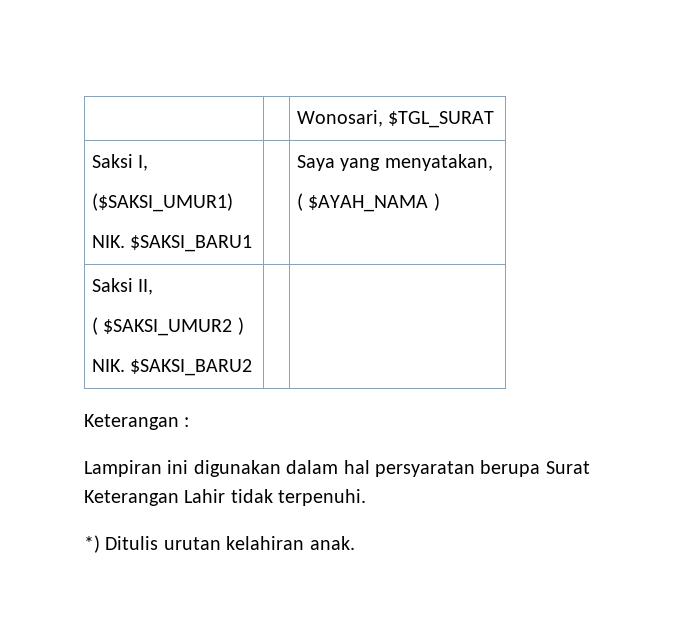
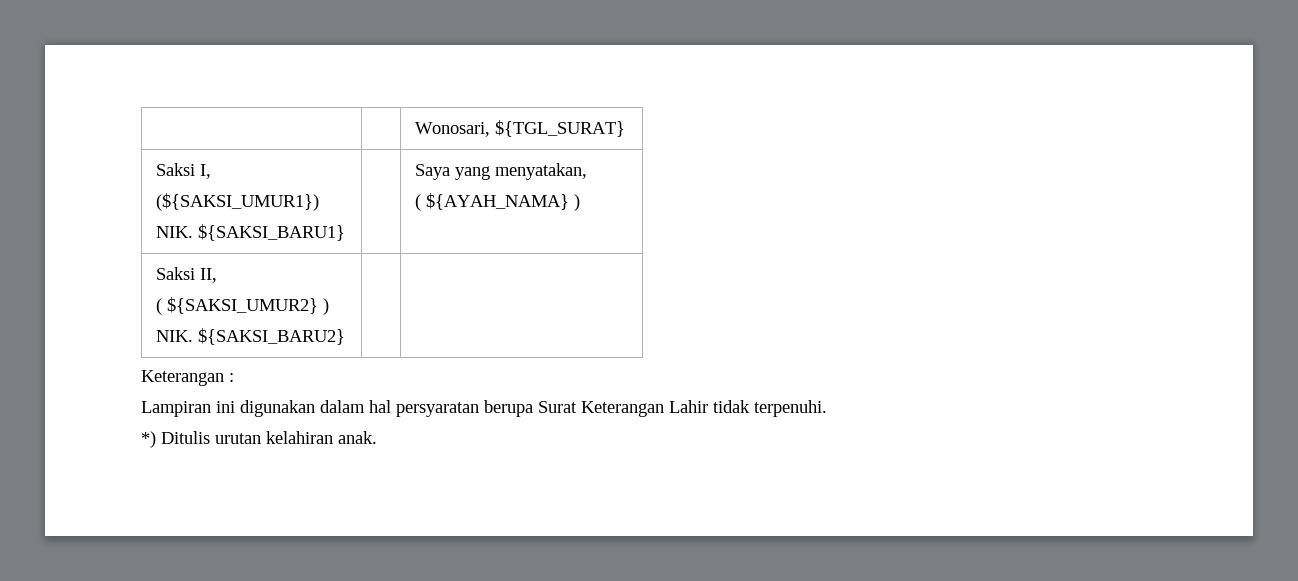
- | | Wonosari, $TGL_SURAT
+ | | Wonosari, ${TGL_SURAT}
  Saksi I,
- ($SAKSI_UMUR1)
- NIK. $SAKSI_BARU1 | | Saya yang menyatakan,
- ( $AYAH_NAMA )
+ (${SAKSI_UMUR1})
+ NIK. ${SAKSI_BARU1} | | Saya yang menyatakan,
+ ( ${AYAH_NAMA} )
  Saksi II,
- ( $SAKSI_UMUR2 )
- NIK. $SAKSI_BARU2 | |
+ ( ${SAKSI_UMUR2} )
+ NIK. ${SAKSI_BARU2} | |

